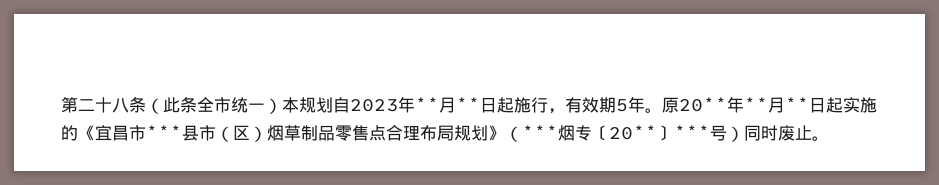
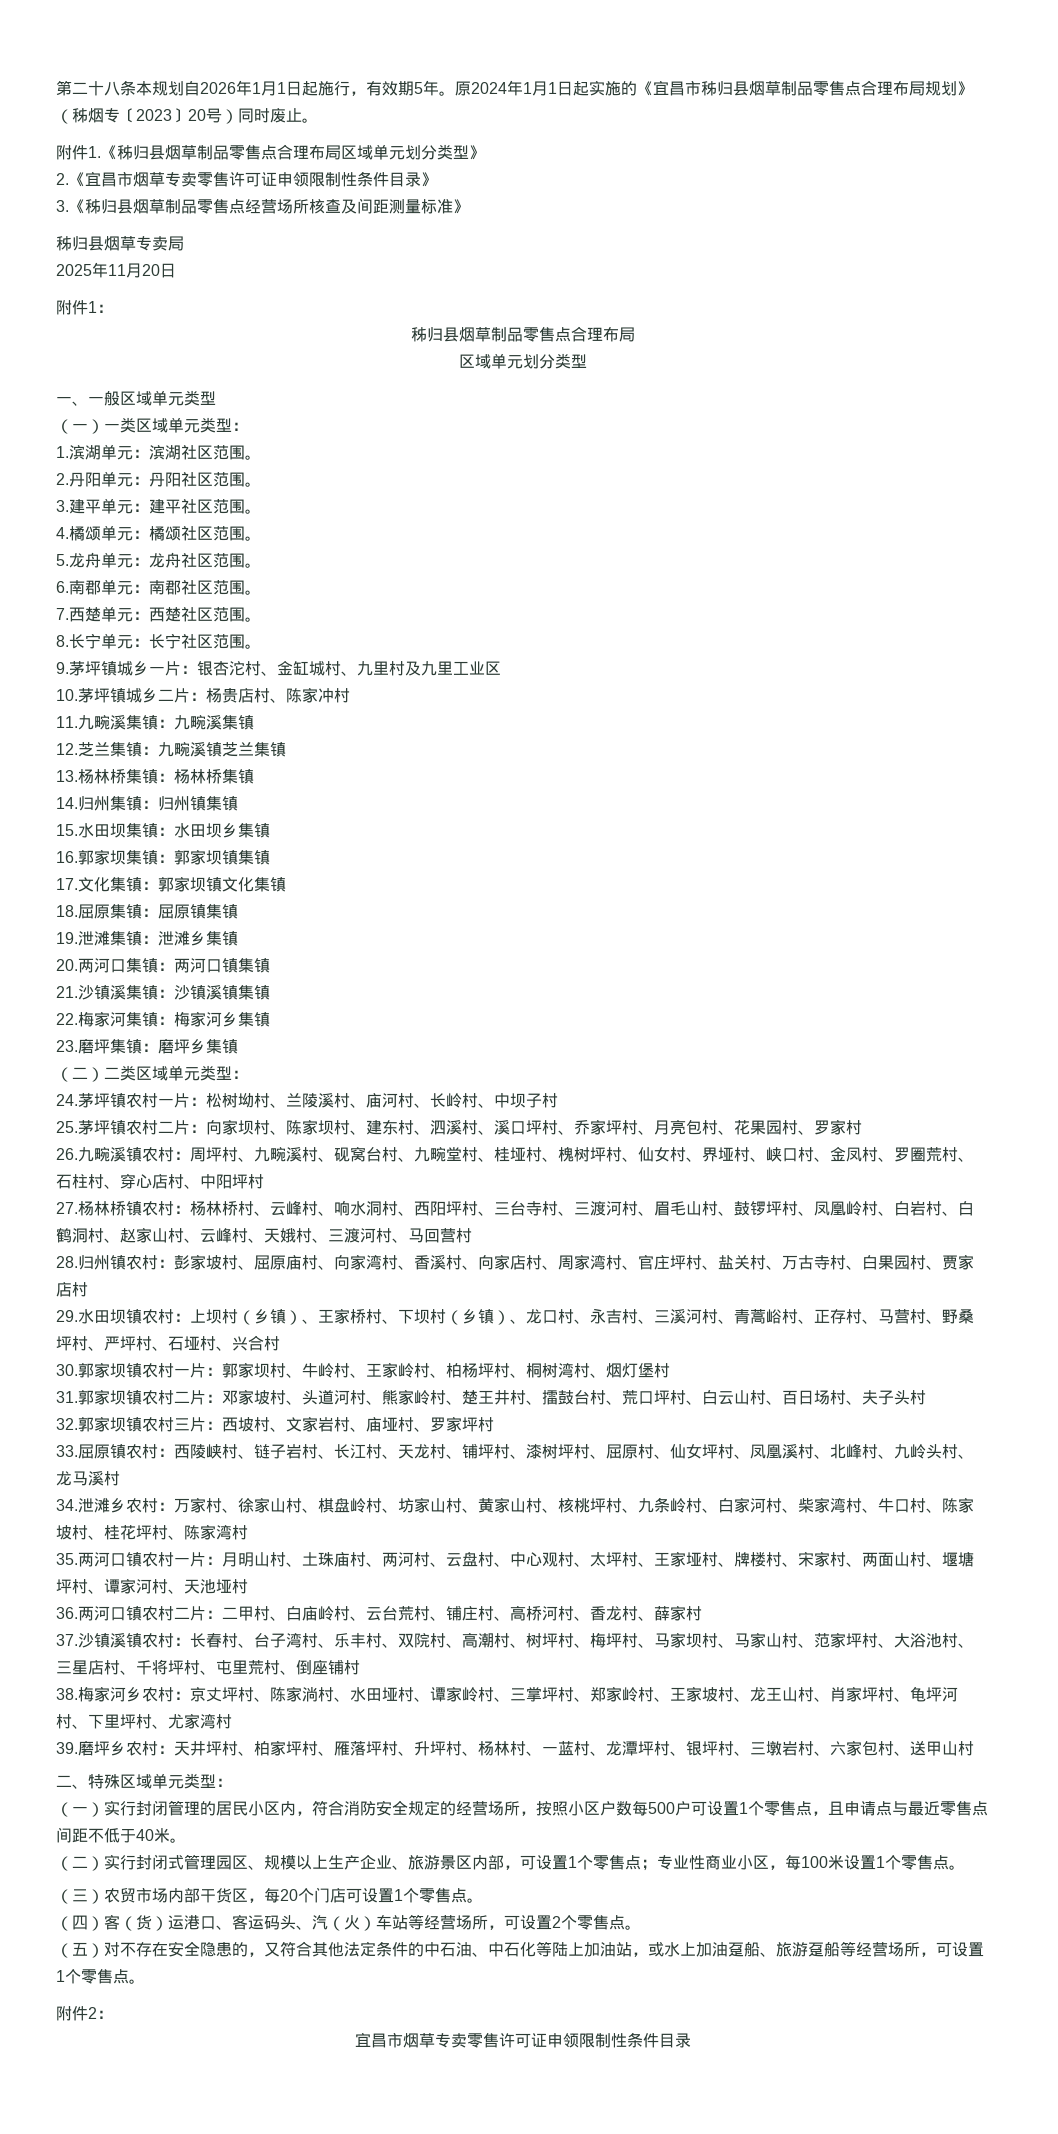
- 第二十八条（此条全市统一）本规划自2023年**月**日起施行，有效期5年。
+ 第二十八条本规划自2026年1月1日起施行，有效期5年。
- 原20**年**月**日起实施的《宜昌市***县市（区）烟草制品零售点合理布局规划》（***烟专〔20**〕***号）同时废止。
+ 原2024年1月1日起实施的《宜昌市秭归县烟草制品零售点合理布局规划》（秭烟专〔2023〕20号）同时废止。
+ 附件1.《秭归县烟草制品零售点合理布局区域单元划分类型》
+ 2.《宜昌市烟草专卖零售许可证申领限制性条件目录》
+ 3.《秭归县烟草制品零售点经营场所核查及间距测量标准》
+ 秭归县烟草专卖局
+ 2025年11月20日
+ 附件1：
+ 秭归县烟草制品零售点合理布局
+ 区域单元划分类型
+ 一、一般区域单元类型
+ （一）一类区域单元类型：
+ 1.滨湖单元：滨湖社区范围。
+ 2.丹阳单元：丹阳社区范围。
+ 3.建平单元：建平社区范围。
+ 4.橘颂单元：橘颂社区范围。
+ 5.龙舟单元：龙舟社区范围。
+ 6.南郡单元：南郡社区范围。
+ 7.西楚单元：西楚社区范围。
+ 8.长宁单元：长宁社区范围。
+ 9.茅坪镇城乡一片：银杏沱村、金缸城村、九里村及九里工业区
+ 10.茅坪镇城乡二片：杨贵店村、陈家冲村
+ 11.九畹溪集镇：九畹溪集镇
+ 12.芝兰集镇：九畹溪镇芝兰集镇
+ 13.杨林桥集镇：杨林桥集镇
+ 14.归州集镇：归州镇集镇
+ 15.水田坝集镇：水田坝乡集镇
+ 16.郭家坝集镇：郭家坝镇集镇
+ 17.文化集镇：郭家坝镇文化集镇
+ 18.屈原集镇：屈原镇集镇
+ 19.泄滩集镇：泄滩乡集镇
+ 20.两河口集镇：两河口镇集镇
+ 21.沙镇溪集镇：沙镇溪镇集镇
+ 22.梅家河集镇：梅家河乡集镇
+ 23.磨坪集镇：磨坪乡集镇
+ （二）二类区域单元类型：
+ 24.茅坪镇农村一片：松树坳村、兰陵溪村、庙河村、长岭村、中坝子村
+ 25.茅坪镇农村二片：向家坝村、陈家坝村、建东村、泗溪村、溪口坪村、乔家坪村、月亮包村、花果园村、罗家村
+ 26.九畹溪镇农村：周坪村、九畹溪村、砚窝台村、九畹堂村、桂垭村、槐树坪村、仙女村、界垭村、峡口村、金凤村、罗圈荒村、石柱村、穿心店村、中阳坪村
+ 27.杨林桥镇农村：杨林桥村、云峰村、响水洞村、西阳坪村、三台寺村、三渡河村、眉毛山村、鼓锣坪村、凤凰岭村、白岩村、白鹤洞村、赵家山村、云峰村、天娥村、三渡河村、马回营村
+ 28.归州镇农村：彭家坡村、屈原庙村、向家湾村、香溪村、向家店村、周家湾村、官庄坪村、盐关村、万古寺村、白果园村、贾家店村
+ 29.水田坝镇农村：上坝村（乡镇）、王家桥村、下坝村（乡镇）、龙口村、永吉村、三溪河村、青蒿峪村、正存村、马营村、野桑坪村、严坪村、石垭村、兴合村
+ 30.郭家坝镇农村一片：郭家坝村、牛岭村、王家岭村、柏杨坪村、桐树湾村、烟灯堡村
+ 31.郭家坝镇农村二片：邓家坡村、头道河村、熊家岭村、楚王井村、擂鼓台村、荒口坪村、白云山村、百日场村、夫子头村
+ 32.郭家坝镇农村三片：西坡村、文家岩村、庙垭村、罗家坪村
+ 33.屈原镇农村：西陵峡村、链子岩村、长江村、天龙村、铺坪村、漆树坪村、屈原村、仙女坪村、凤凰溪村、北峰村、九岭头村、龙马溪村
+ 34.泄滩乡农村：万家村、徐家山村、棋盘岭村、坊家山村、黄家山村、核桃坪村、九条岭村、白家河村、柴家湾村、牛口村、陈家坡村、桂花坪村、陈家湾村
+ 35.两河口镇农村一片：月明山村、土珠庙村、两河村、云盘村、中心观村、太坪村、王家垭村、牌楼村、宋家村、两面山村、堰塘坪村、谭家河村、天池垭村
+ 36.两河口镇农村二片：二甲村、白庙岭村、云台荒村、铺庄村、高桥河村、香龙村、薛家村
+ 37.沙镇溪镇农村：长春村、台子湾村、乐丰村、双院村、高潮村、树坪村、梅坪村、马家坝村、马家山村、范家坪村、大浴池村、三星店村、千将坪村、屯里荒村、倒座铺村
+ 38.梅家河乡农村：京丈坪村、陈家淌村、水田垭村、谭家岭村、三掌坪村、郑家岭村、王家坡村、龙王山村、肖家坪村、龟坪河村、下里坪村、尤家湾村
+ 39.磨坪乡农村：天井坪村、柏家坪村、雁落坪村、升坪村、杨林村、一蓝村、龙潭坪村、银坪村、三墩岩村、六家包村、送甲山村
+ 二、特殊区域单元类型：
+ （一）实行封闭管理的居民小区内，符合消防安全规定的经营场所，按照小区户数每500户可设置1个零售点，且申请点与最近零售点间距不低于40米。
+ （二）实行封闭式管理园区、规模以上生产企业、旅游景区内部，可设置1个零售点；专业性商业小区，每100米设置1个零售点。
+ （三）农贸市场内部干货区，每20个门店可设置1个零售点。
+ （四）客（货）运港口、客运码头、汽（火）车站等经营场所，可设置2个零售点。
+ （五）对不存在安全隐患的，又符合其他法定条件的中石油、中石化等陆上加油站，或水上加油趸船、旅游趸船等经营场所，可设置1个零售点。
+ 附件2：
+ 宜昌市烟草专卖零售许可证申领限制性条件目录

